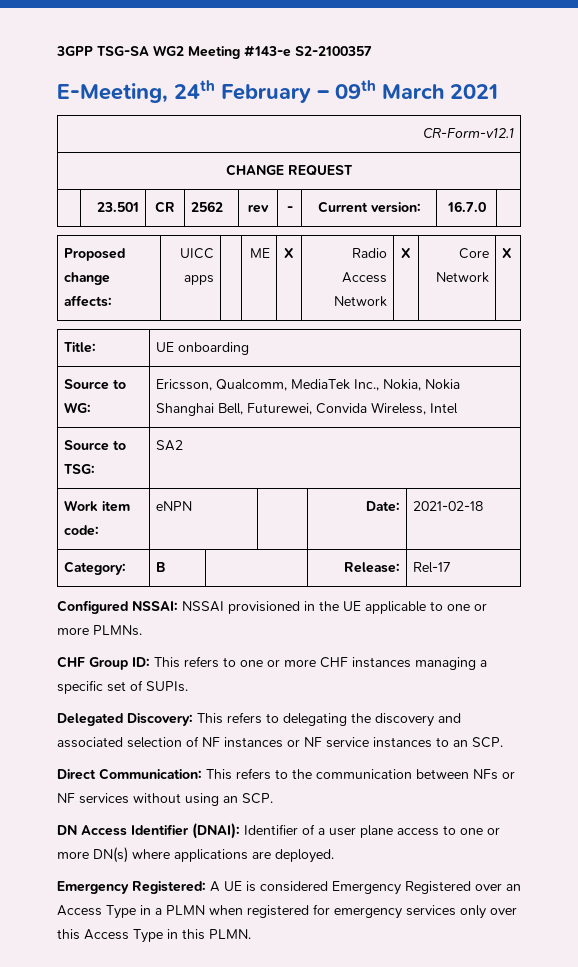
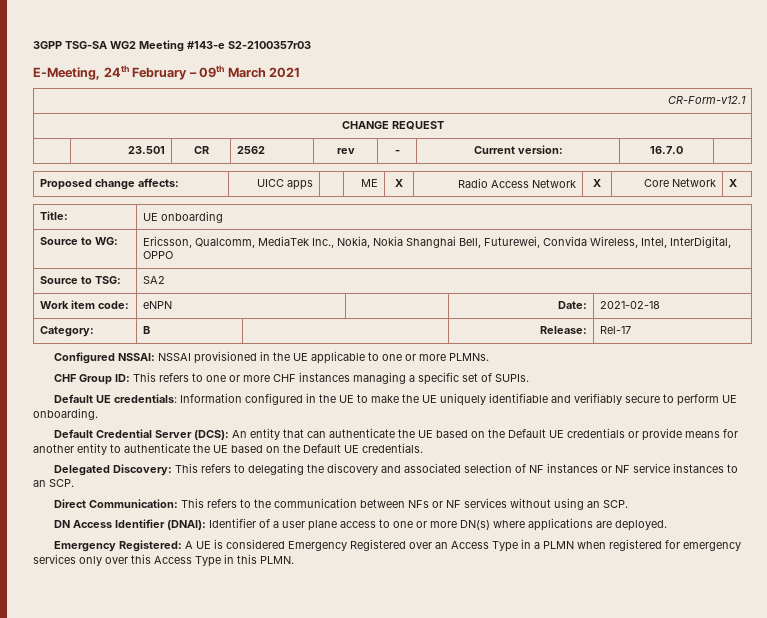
- 3GPP TSG-SA WG2 Meeting #143-e S2-2100357
+ 3GPP TSG-SA WG2 Meeting #143-e S2-2100357r03
- Source to WG: | Ericsson, Qualcomm, MediaTek Inc., Nokia, Nokia Shanghai Bell, Futurewei, Convida Wireless, Intel
+ Source to WG: | Ericsson, Qualcomm, MediaTek Inc., Nokia, Nokia Shanghai Bell, Futurewei, Convida Wireless, Intel, InterDigital, OPPO
+ Default UE credentials: Information configured in the UE to make the UE uniquely identifiable and verifiably secure to perform UE onboarding.
+ Default Credential Server (DCS): An entity that can authenticate the UE based on the Default UE credentials or provide means for another entity to authenticate the UE based on the Default UE credentials.

